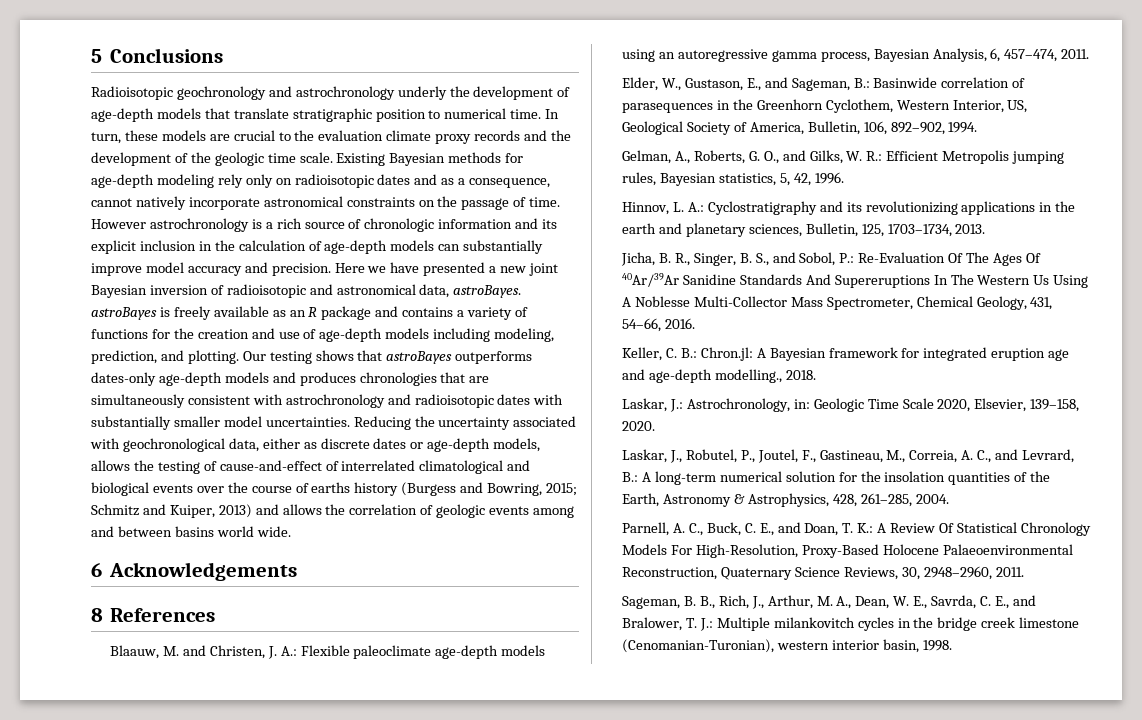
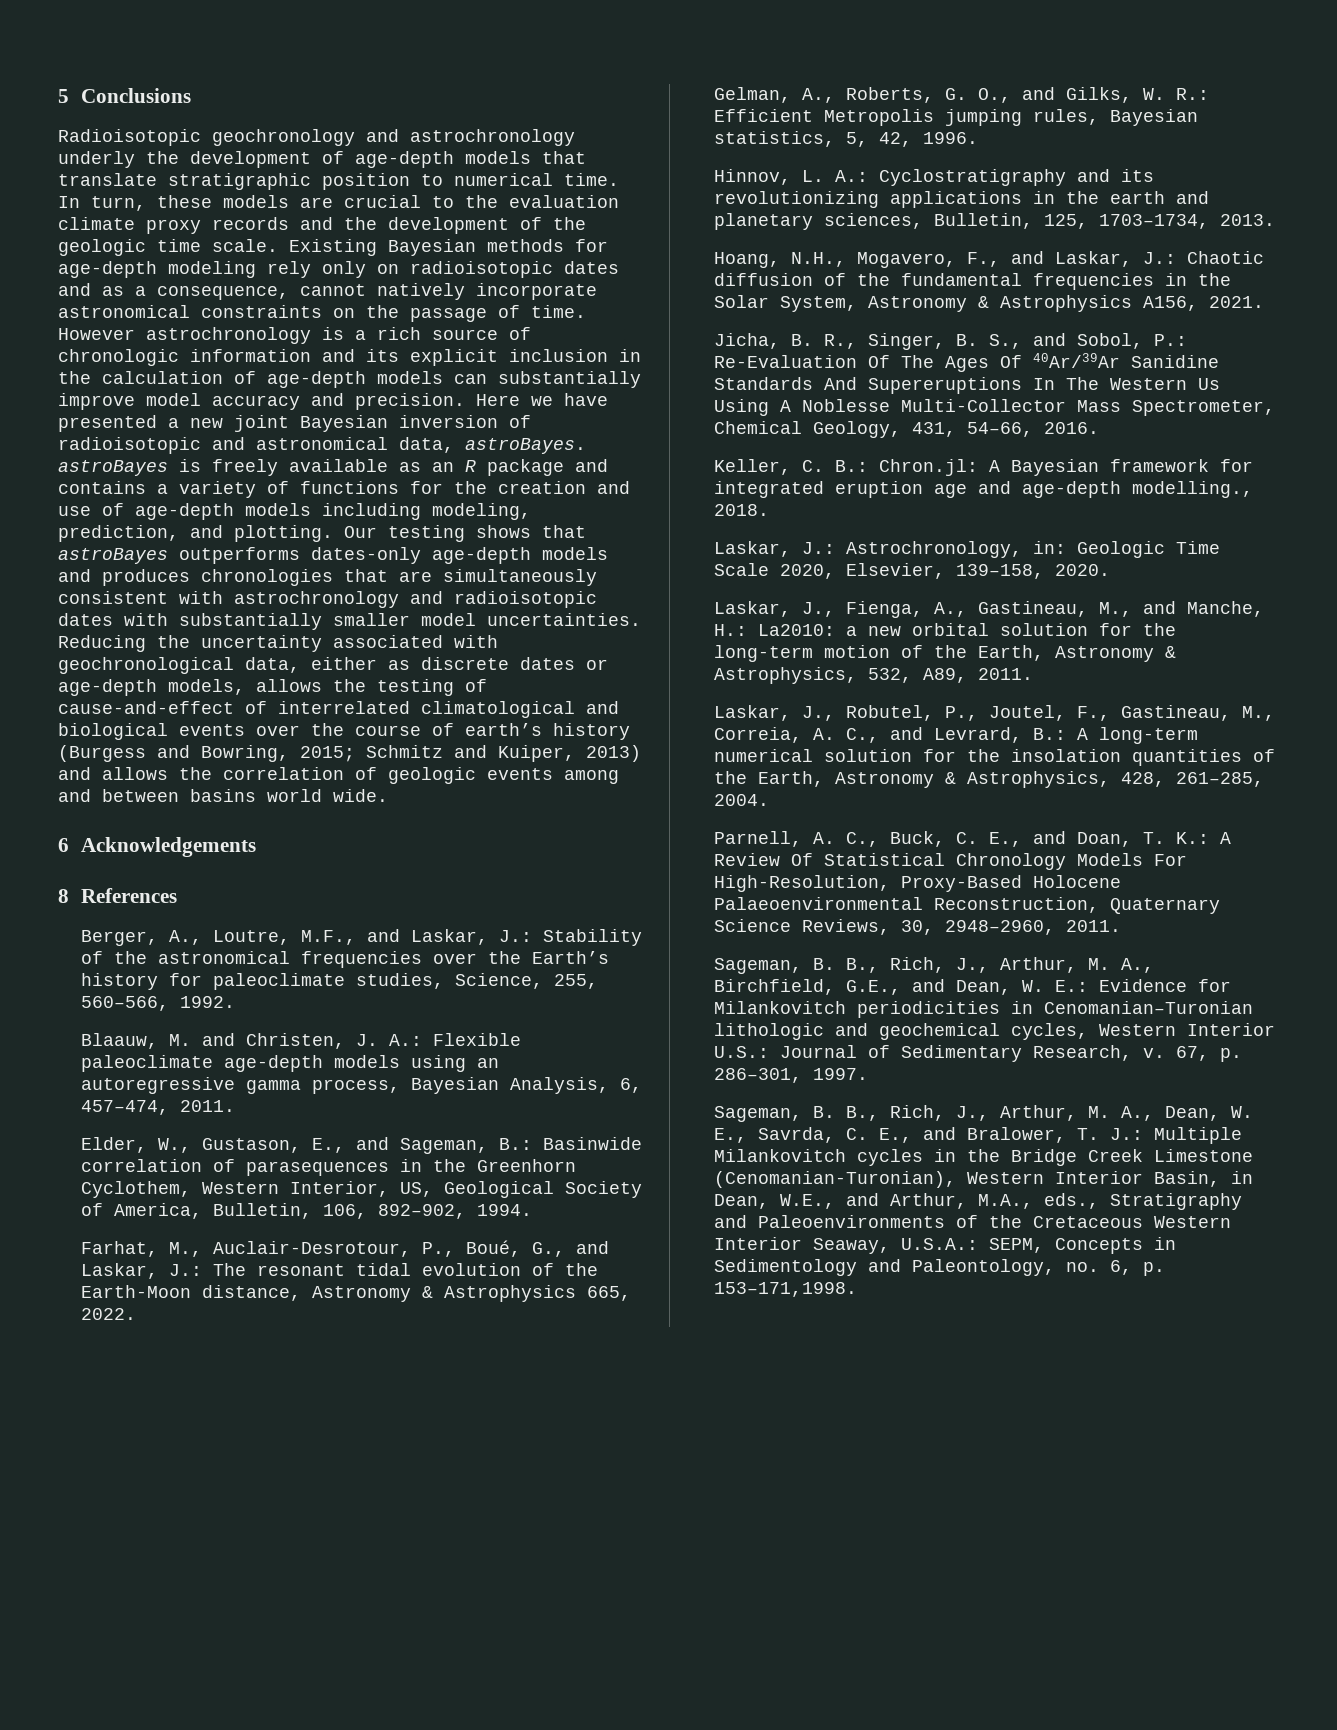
- Reducing the uncertainty associated with geochronological data, either as discrete dates or age-depth models, allows the testing of cause-and-effect of interrelated climatological and biological events over the course of earths history (Burgess and Bowring, 2015; Schmitz and Kuiper, 2013) and allows the correlation of geologic events among and between basins world wide.
+ Reducing the uncertainty associated with geochronological data, either as discrete dates or age-depth models, allows the testing of cause-and-effect of interrelated climatological and biological events over the course of earth’s history (Burgess and Bowring, 2015; Schmitz and Kuiper, 2013) and allows the correlation of geologic events among and between basins world wide.
+ Berger, A., Loutre, M.F., and Laskar, J.: Stability of the astronomical frequencies over the Earth’s history for paleoclimate studies, Science, 255, 560–566, 1992.
+ Farhat, M., Auclair-Desrotour, P., Boué, G., and Laskar, J.: The resonant tidal evolution of the Earth-Moon distance, Astronomy & Astrophysics 665, 2022.
+ Hoang, N.H., Mogavero, F., and Laskar, J.: Chaotic diffusion of the fundamental frequencies in the Solar System, Astronomy & Astrophysics A156, 2021.
+ Laskar, J., Fienga, A., Gastineau, M., and Manche, H.: La2010: a new orbital solution for the long-term motion of the Earth, Astronomy & Astrophysics, 532, A89, 2011.
+ Sageman, B. B., Rich, J., Arthur, M. A., Birchfield, G.E., and Dean, W. E.: Evidence for Milankovitch periodicities in Cenomanian–Turonian lithologic and geochemical cycles, Western Interior U.S.: Journal of Sedimentary Research, v. 67, p. 286–301, 1997.
- Sageman, B. B., Rich, J., Arthur, M. A., Dean, W. E., Savrda, C. E., and Bralower, T. J.: Multiple milankovitch cycles in the bridge creek limestone (Cenomanian-Turonian), western interior basin, 1998.
+ Sageman, B. B., Rich, J., Arthur, M. A., Dean, W. E., Savrda, C. E., and Bralower, T. J.: Multiple Milankovitch cycles in the Bridge Creek Limestone (Cenomanian-Turonian), Western Interior Basin, in Dean, W.E., and Arthur, M.A., eds., Stratigraphy and Paleoenvironments of the Cretaceous Western Interior Seaway, U.S.A.: SEPM, Concepts in Sedimentology and Paleontology, no. 6, p. 153–171,1998.

